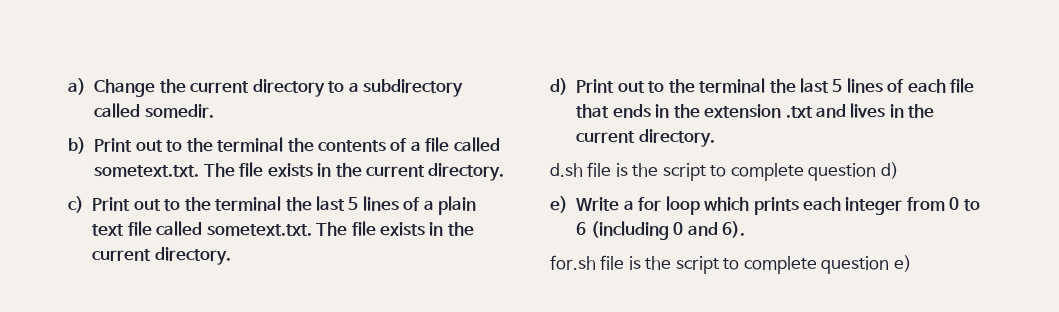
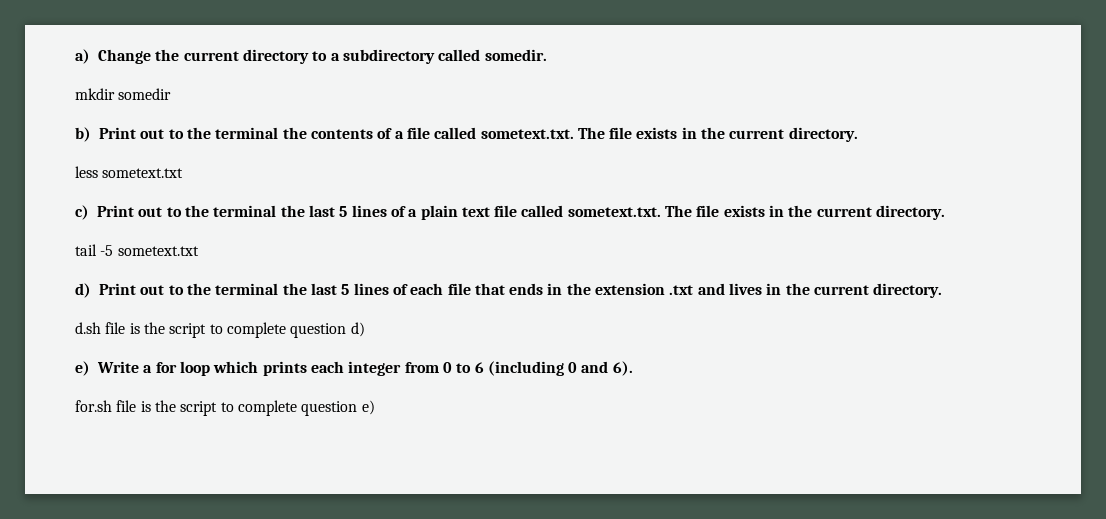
+ mkdir somedir
+ less sometext.txt
+ tail -5 sometext.txt

